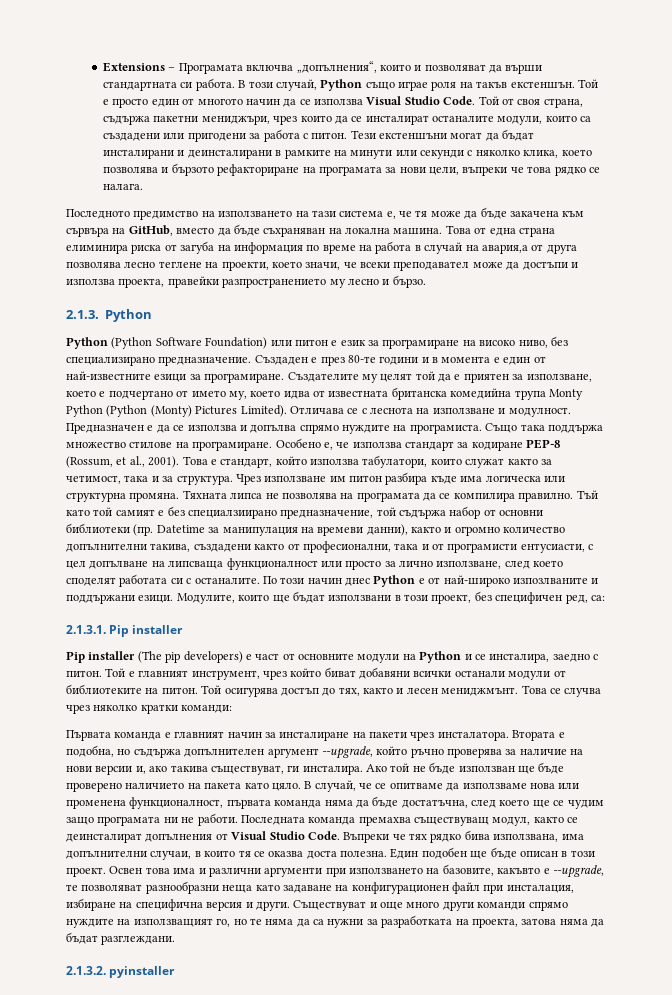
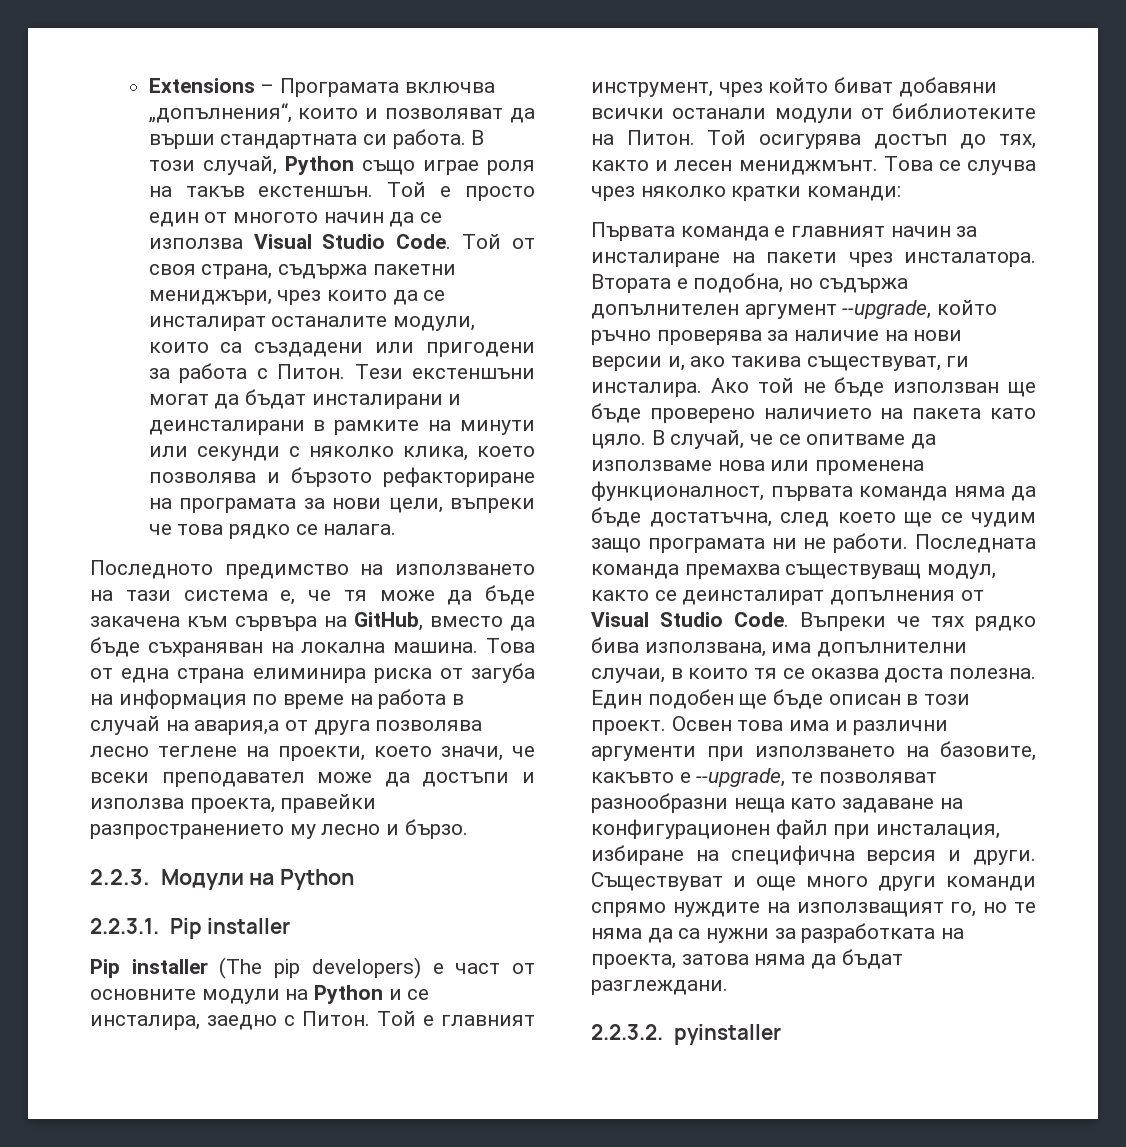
- Той от своя страна, съдържа пакетни мениджъри, чрез които да се инсталират останалите модули, които са създадени или пригодени за работа с питон.
+ Той от своя страна, съдържа пакетни мениджъри, чрез които да се инсталират останалите модули, които са създадени или пригодени за работа с Питон.
- 2.1.3. Python
- Python (Python Software Foundation) или питон е език за програмиране на високо ниво, без специализирано предназначение. Създаден е през 80-те години и в момента е един от най-известните езици за програмиране. Създателите му целят той да е приятен за използване, което е подчертано от името му, което идва от известната британска комедийна трупа Monty Python (Python (Monty) Pictures Limited). Отличава се с леснота на използване и модулност. Предназначен е да се използва и допълва спрямо нуждите на програмиста. Също така поддържа множество стилове на програмиране. Особено е, че използва стандарт за кодиране PEP-8 (Rossum, et al., 2001). Това е стандарт, който използва табулатори, които служат както за четимост, така и за структура. Чрез използване им питон разбира къде има логическа или структурна промяна. Тяхната липса не позволява на програмата да се компилира правилно. Тъй като той самият е без специалзиирано предназначение, той съдържа набор от основни библиотеки (пр. Datetime за манипулация на времеви данни), както и огромно количество допълнителни такива, създадени както от професионални, така и от програмисти ентусиасти, с цел допълване на липсваща функционалност или просто за лично използване, след което споделят работата си с останалите. По този начин днес Python е от най-широко изпозлваните и поддържани езици. Модулите, които ще бъдат използвани в този проект, без специфичен ред, са:
- 2.1.3.1. Pip installer
+ 2.2.3. Модули на Python
+ 2.2.3.1. Pip installer
- Pip installer (The pip developers) е част от основните модули на Python и се инсталира, заедно с питон.
+ Pip installer (The pip developers) е част от основните модули на Python и се инсталира, заедно с Питон.
- Той е главният инструмент, чрез който биват добавяни всички останали модули от библиотеките на питон.
+ Той е главният инструмент, чрез който биват добавяни всички останали модули от библиотеките на Питон.
- 2.1.3.2. pyinstaller
+ 2.2.3.2. pyinstaller

